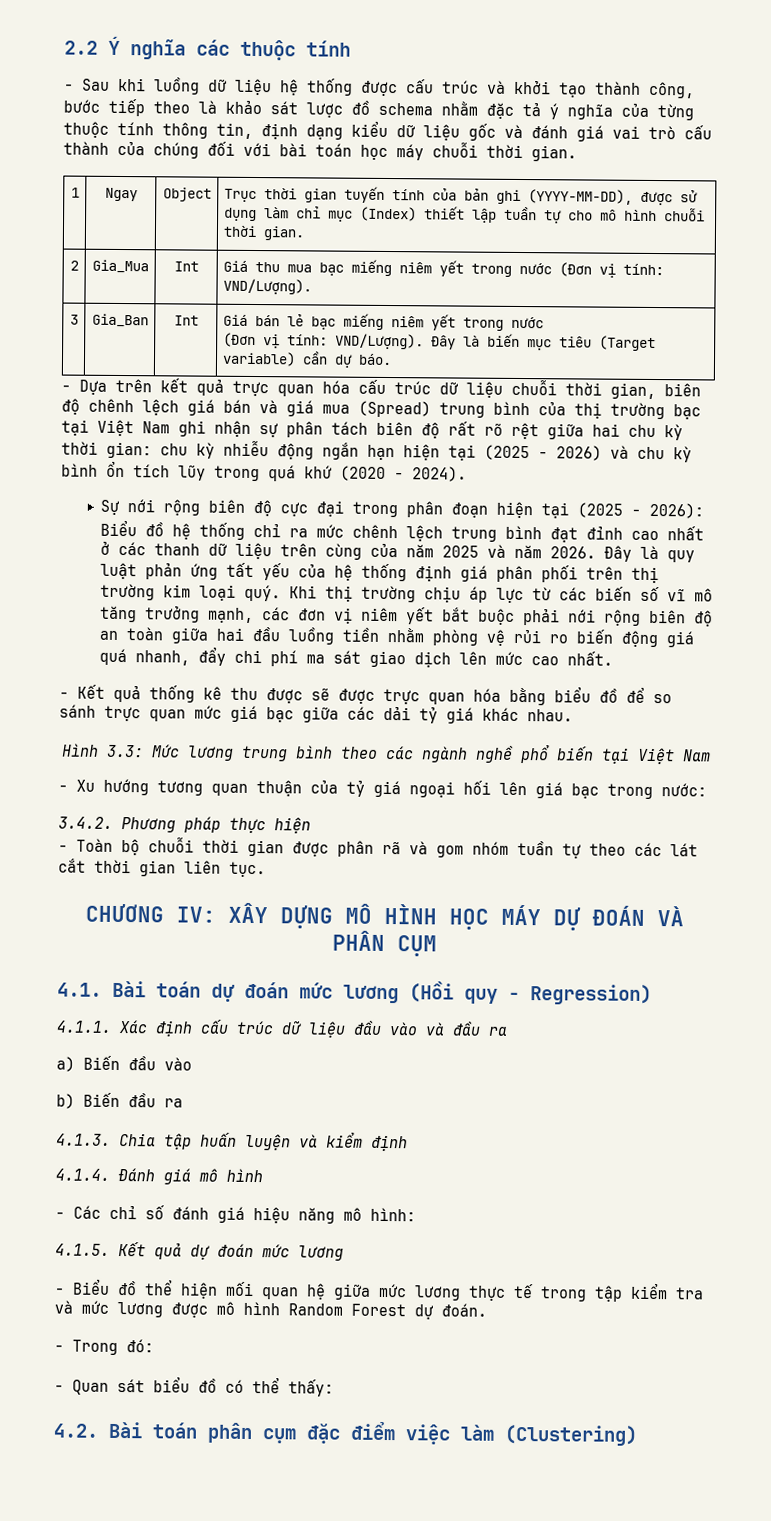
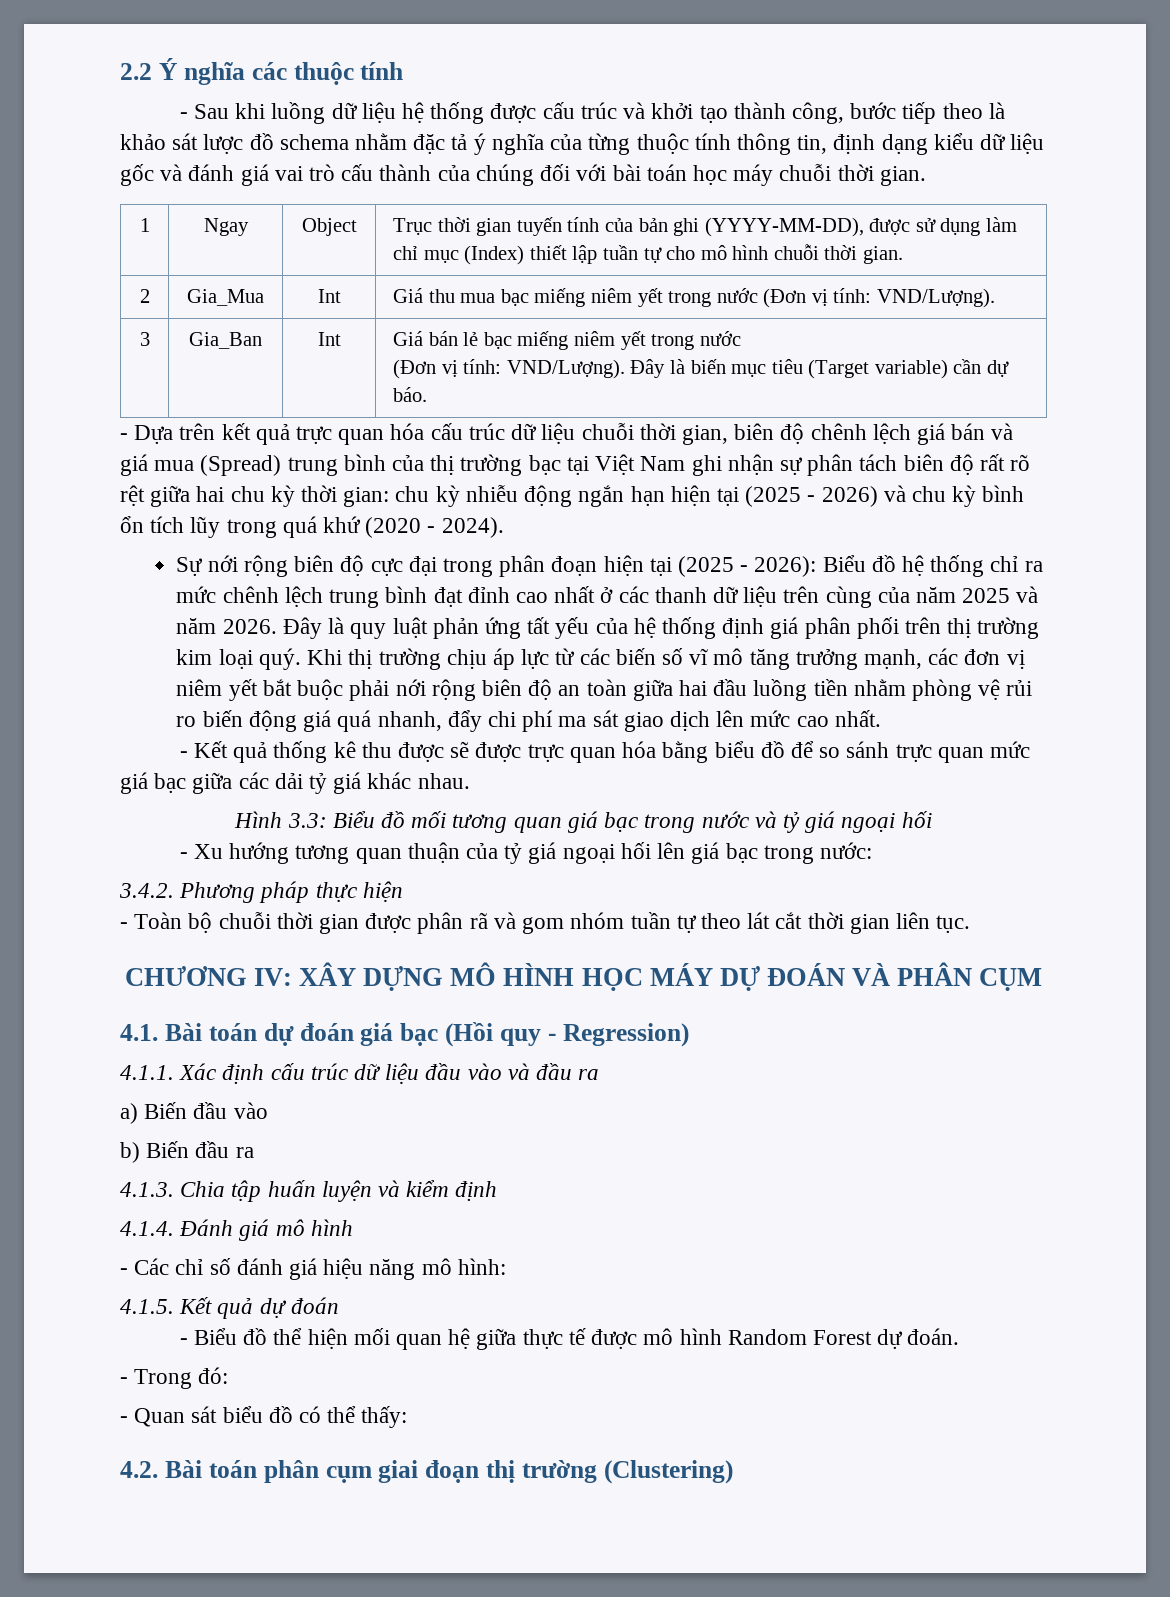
- Hình 3.3: Mức lương trung bình theo các ngành nghề phổ biến tại Việt Nam
+ Hình 3.3: Biểu đồ mối tương quan giá bạc trong nước và tỷ giá ngoại hối
- - Toàn bộ chuỗi thời gian được phân rã và gom nhóm tuần tự theo các lát cắt thời gian liên tục.
+ - Toàn bộ chuỗi thời gian được phân rã và gom nhóm tuần tự theo lát cắt thời gian liên tục.
- 4.1. Bài toán dự đoán mức lương (Hồi quy - Regression)
+ 4.1. Bài toán dự đoán giá bạc (Hồi quy - Regression)
- 4.1.5. Kết quả dự đoán mức lương
+ 4.1.5. Kết quả dự đoán
- - Biểu đồ thể hiện mối quan hệ giữa mức lương thực tế trong tập kiểm tra và mức lương được mô hình Random Forest dự đoán.
+ - Biểu đồ thể hiện mối quan hệ giữa thực tế được mô hình Random Forest dự đoán.
- 4.2. Bài toán phân cụm đặc điểm việc làm (Clustering)
+ 4.2. Bài toán phân cụm giai đoạn thị trường (Clustering)

